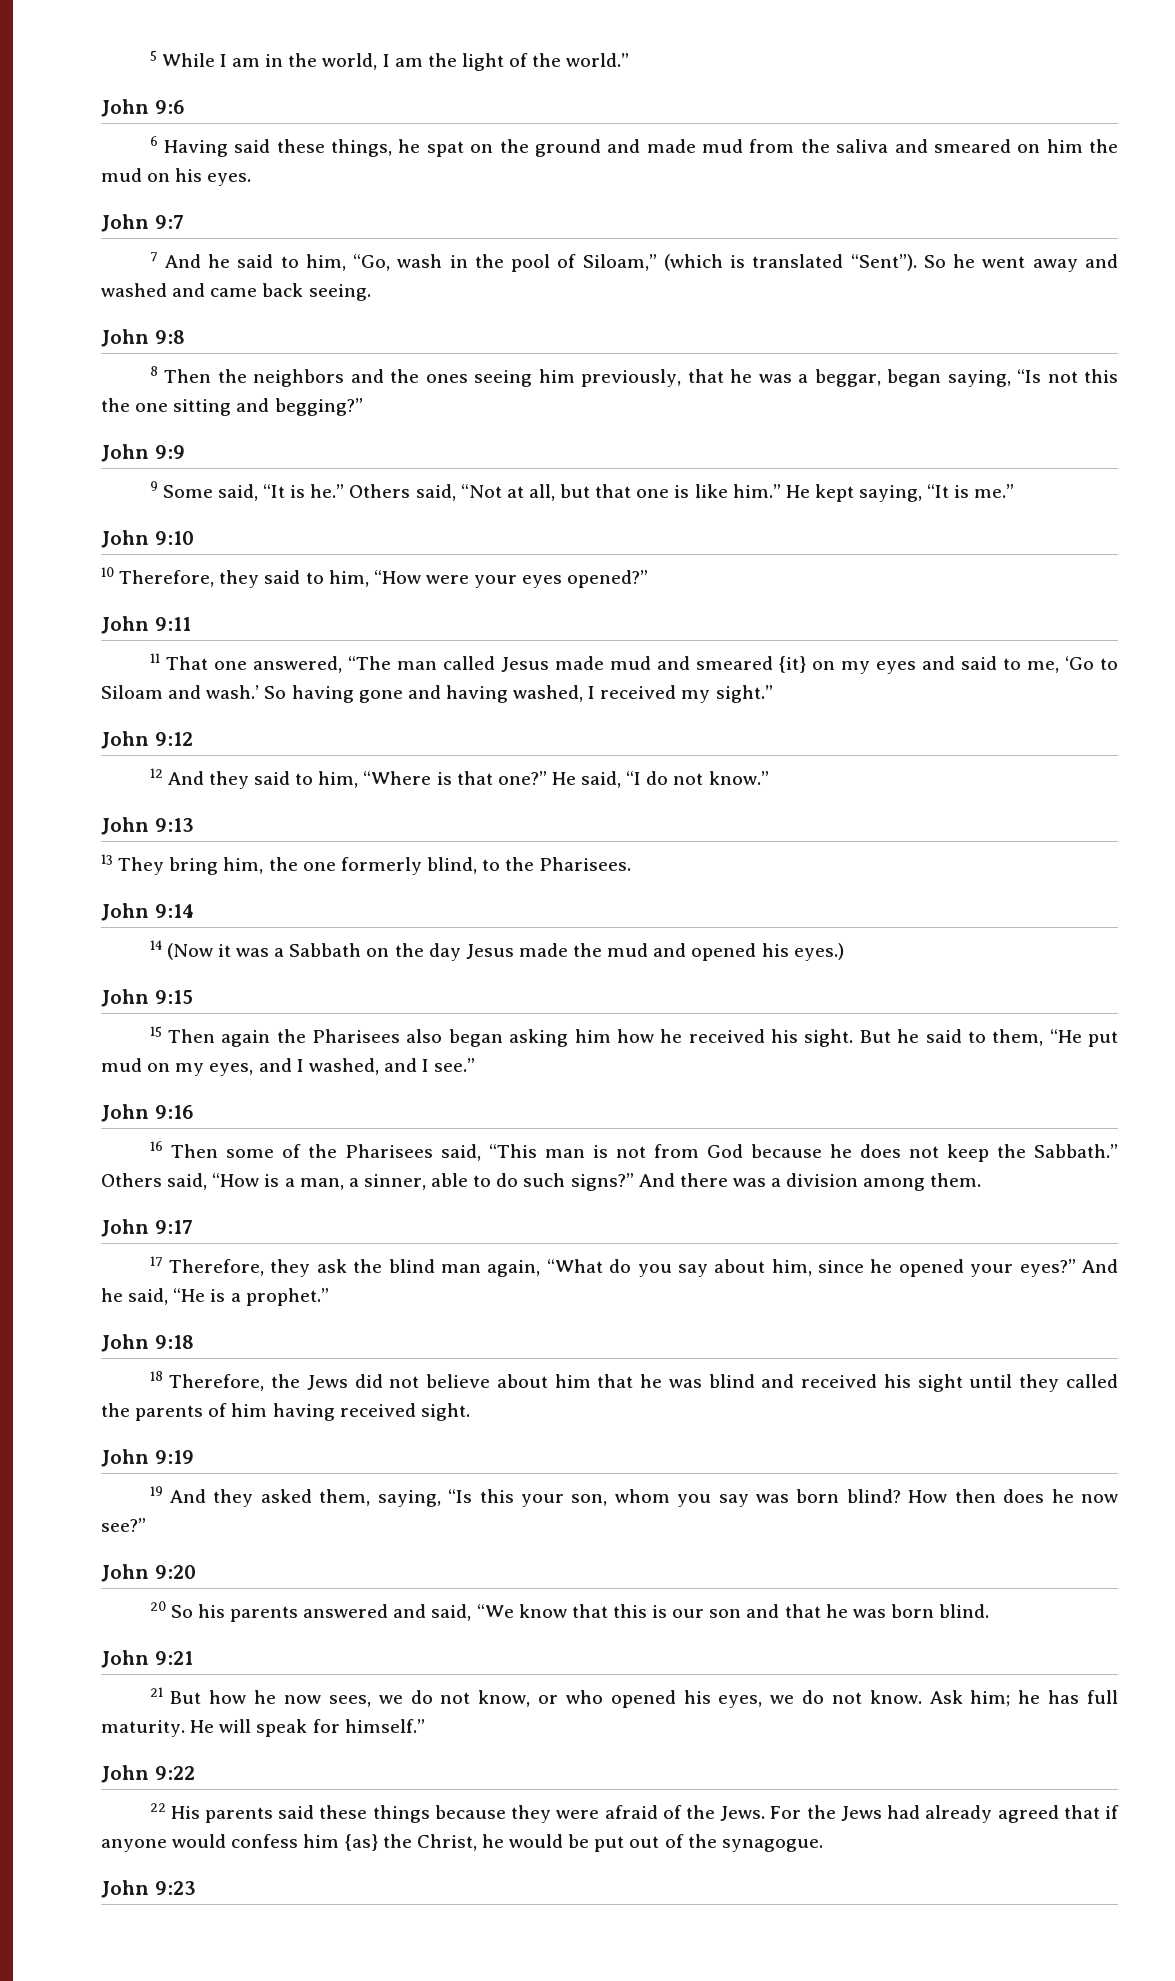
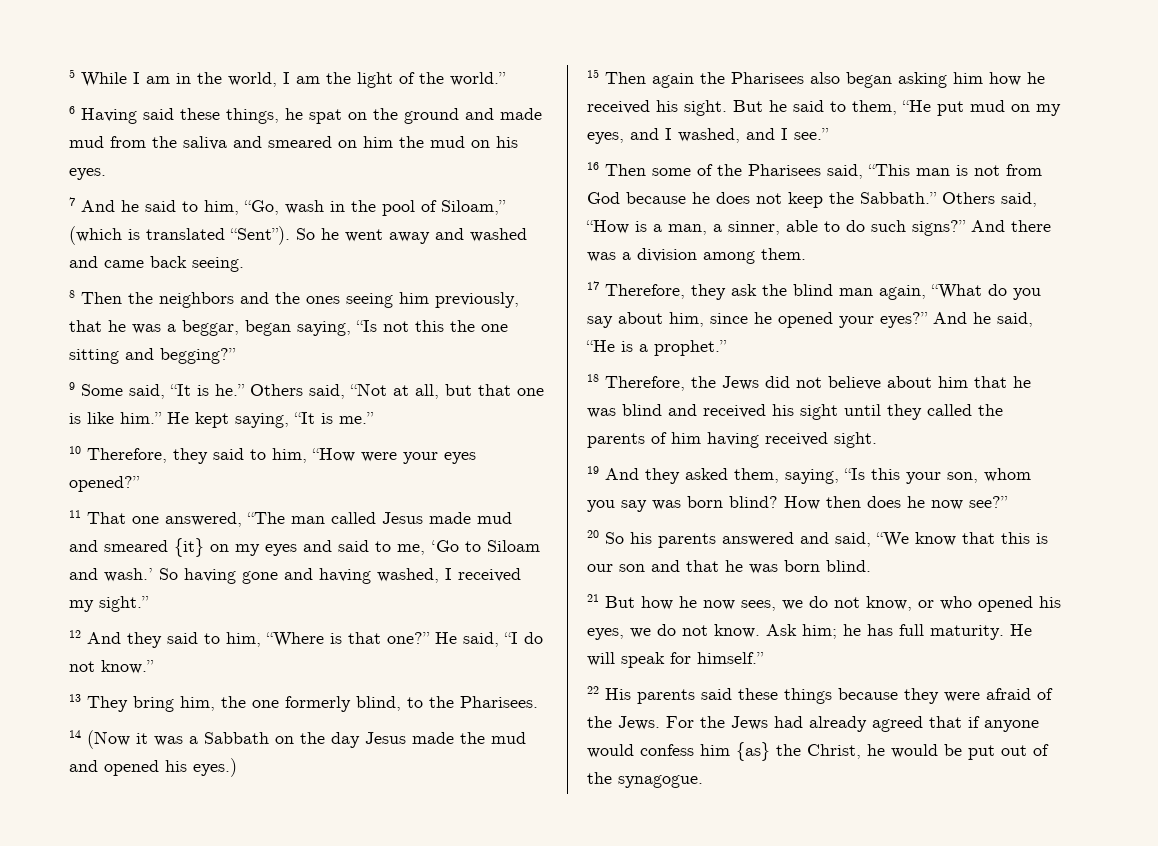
- John 9:6
- John 9:7
- John 9:8
- John 9:9
- John 9:10
- John 9:11
- John 9:12
- John 9:13
- John 9:14
- John 9:15
- John 9:16
- John 9:17
- John 9:18
- John 9:19
- John 9:20
- John 9:21
- John 9:22
- John 9:23

